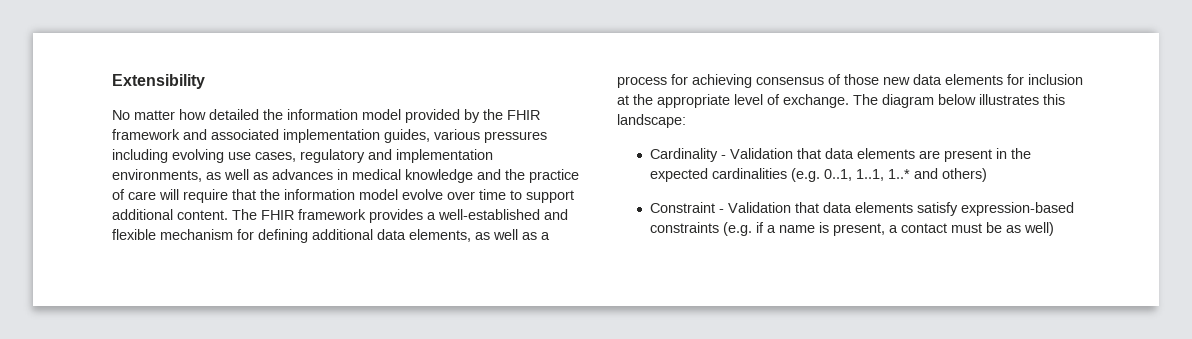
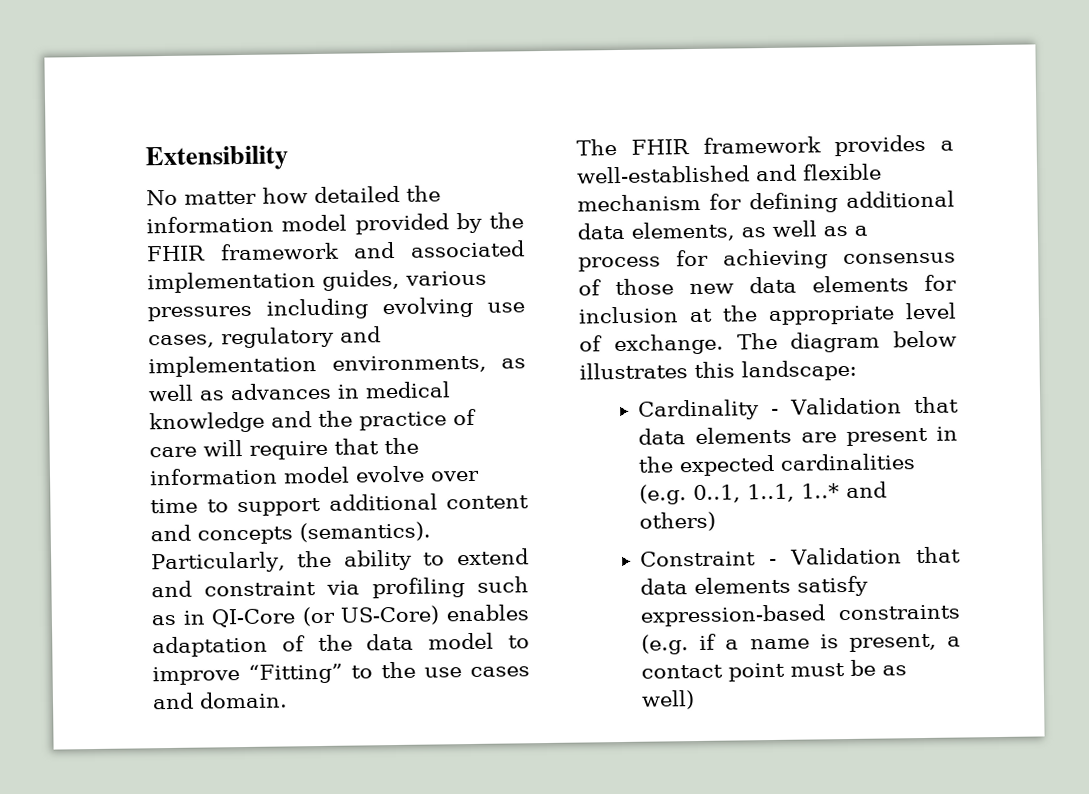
- No matter how detailed the information model provided by the FHIR framework and associated implementation guides, various pressures including evolving use cases, regulatory and implementation environments, as well as advances in medical knowledge and the practice of care will require that the information model evolve over time to support additional content. The FHIR framework provides a well-established and flexible mechanism for defining additional data elements, as well as a process for achieving consensus of those new data elements for inclusion at the appropriate level of exchange.
+ No matter how detailed the information model provided by the FHIR framework and associated implementation guides, various pressures including evolving use cases, regulatory and implementation environments, as well as advances in medical knowledge and the practice of care will require that the information model evolve over time to support additional content and concepts (semantics). Particularly, the ability to extend and constraint via profiling such as in QI-Core (or US-Core) enables adaptation of the data model to improve “Fitting” to the use cases and domain.
+ The FHIR framework provides a well-established and flexible mechanism for defining additional data elements, as well as a process for achieving consensus of those new data elements for inclusion at the appropriate level of exchange.
- Constraint - Validation that data elements satisfy expression-based constraints (e.g. if a name is present, a contact must be as well)
+ Constraint - Validation that data elements satisfy expression-based constraints (e.g. if a name is present, a contact point must be as well)

